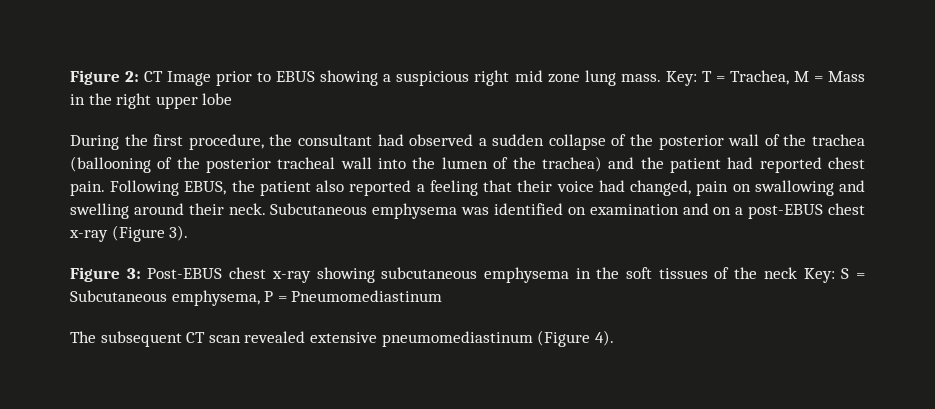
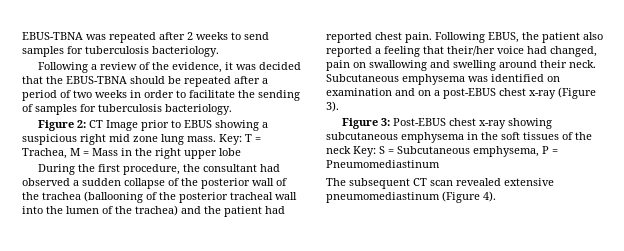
+ EBUS-TBNA was repeated after 2 weeks to send samples for tuberculosis bacteriology.
+ Following a review of the evidence, it was decided that the EBUS-TBNA should be repeated after a period of two weeks in order to facilitate the sending of samples for tuberculosis bacteriology.
- Following EBUS, the patient also reported a feeling that their voice had changed, pain on swallowing and swelling around their neck.
+ Following EBUS, the patient also reported a feeling that their/her voice had changed, pain on swallowing and swelling around their neck.

